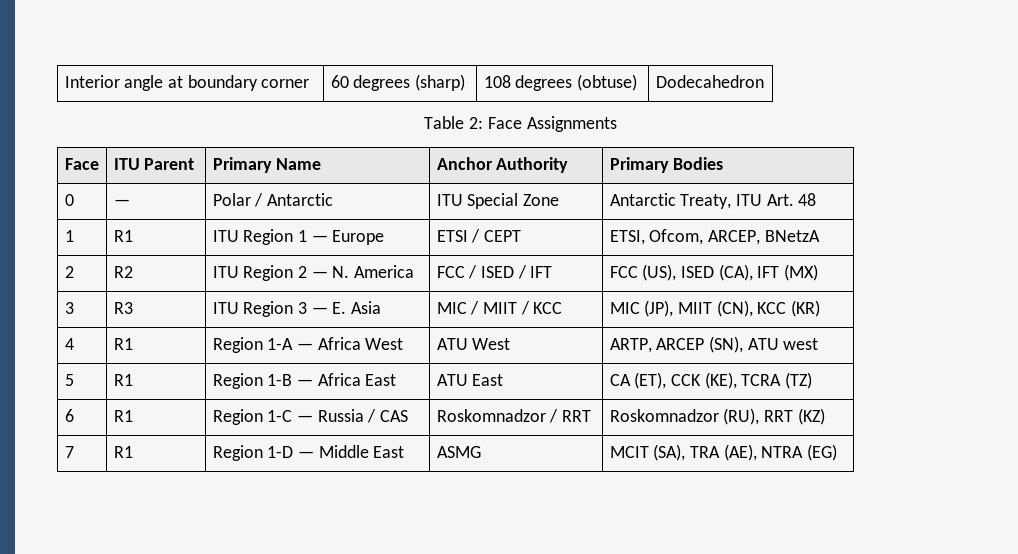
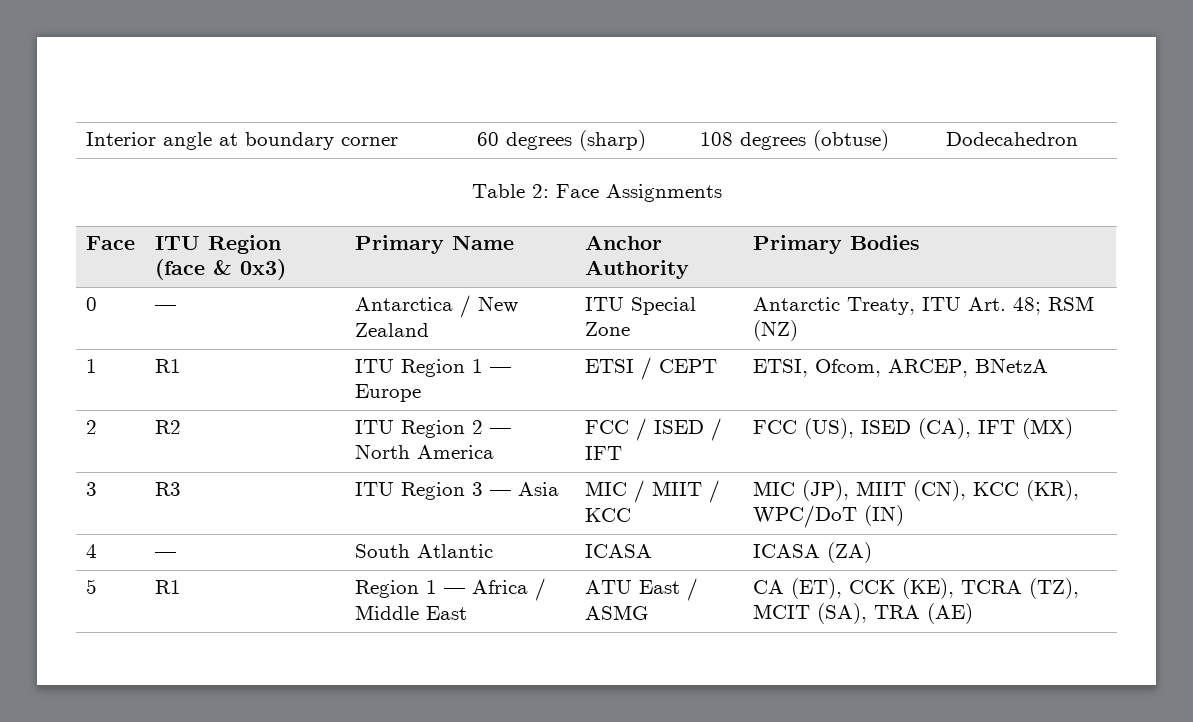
- Face | ITU Parent | Primary Name | Anchor Authority | Primary Bodies
+ Face | ITU Region (face & 0x3) | Primary Name | Anchor Authority | Primary Bodies
- 0 | — | Polar / Antarctic | ITU Special Zone | Antarctic Treaty, ITU Art. 48
+ 0 | — | Antarctica / New Zealand | ITU Special Zone | Antarctic Treaty, ITU Art. 48; RSM (NZ)
- 2 | R2 | ITU Region 2 — N. America | FCC / ISED / IFT | FCC (US), ISED (CA), IFT (MX)
+ 2 | R2 | ITU Region 2 — North America | FCC / ISED / IFT | FCC (US), ISED (CA), IFT (MX)
- 3 | R3 | ITU Region 3 — E. Asia | MIC / MIIT / KCC | MIC (JP), MIIT (CN), KCC (KR)
- 4 | R1 | Region 1-A — Africa West | ATU West | ARTP, ARCEP (SN), ATU west
+ 3 | R3 | ITU Region 3 — Asia | MIC / MIIT / KCC | MIC (JP), MIIT (CN), KCC (KR), WPC/DoT (IN)
+ 4 | — | South Atlantic | ICASA | ICASA (ZA)
- 5 | R1 | Region 1-B — Africa East | ATU East | CA (ET), CCK (KE), TCRA (TZ)
- 6 | R1 | Region 1-C — Russia / CAS | Roskomnadzor / RRT | Roskomnadzor (RU), RRT (KZ)
- 7 | R1 | Region 1-D — Middle East | ASMG | MCIT (SA), TRA (AE), NTRA (EG)
+ 5 | R1 | Region 1 — Africa / Middle East | ATU East / ASMG | CA (ET), CCK (KE), TCRA (TZ), MCIT (SA), TRA (AE)

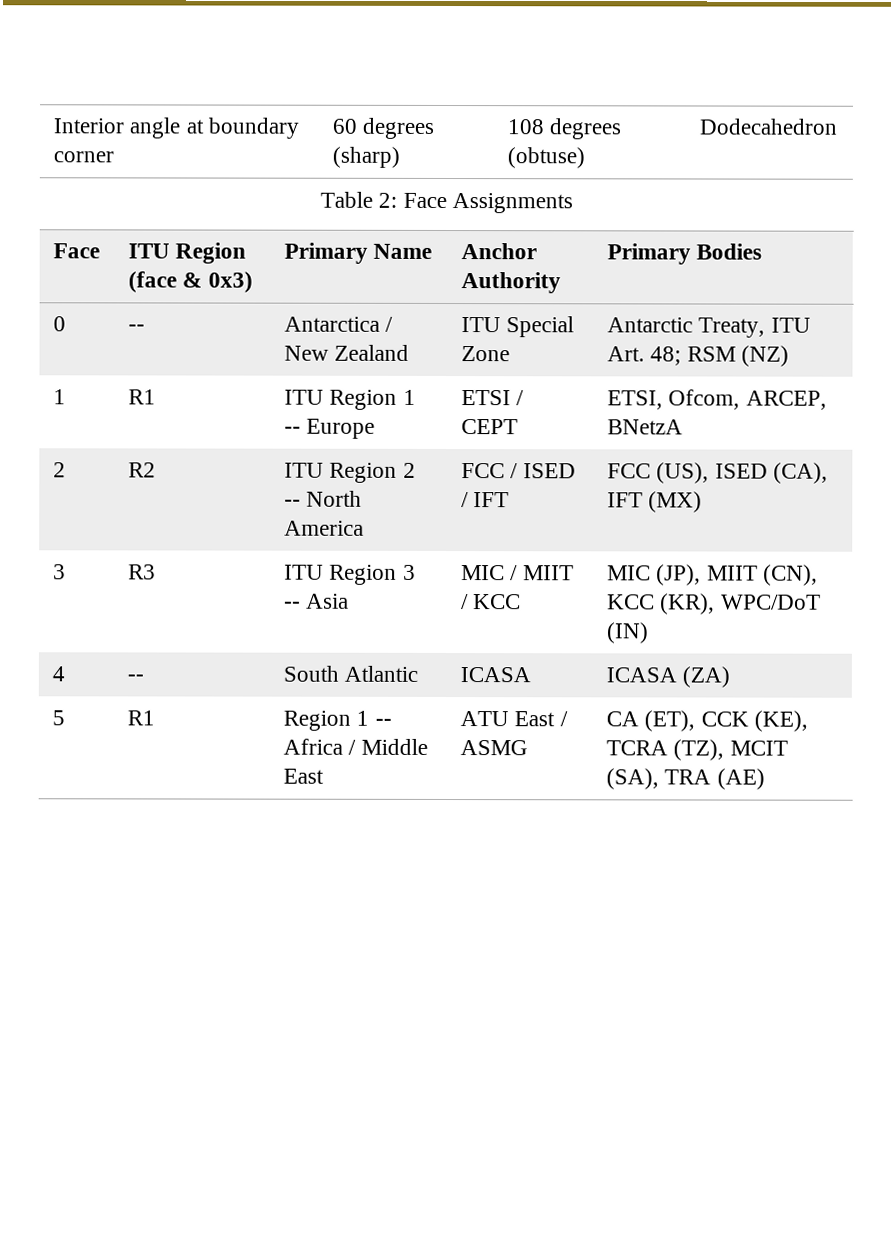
- 0 | — | Antarctica / New Zealand | ITU Special Zone | Antarctic Treaty, ITU Art. 48; RSM (NZ)
+ 0 | -- | Antarctica / New Zealand | ITU Special Zone | Antarctic Treaty, ITU Art. 48; RSM (NZ)
- 1 | R1 | ITU Region 1 — Europe | ETSI / CEPT | ETSI, Ofcom, ARCEP, BNetzA
+ 1 | R1 | ITU Region 1 -- Europe | ETSI / CEPT | ETSI, Ofcom, ARCEP, BNetzA
- 2 | R2 | ITU Region 2 — North America | FCC / ISED / IFT | FCC (US), ISED (CA), IFT (MX)
+ 2 | R2 | ITU Region 2 -- North America | FCC / ISED / IFT | FCC (US), ISED (CA), IFT (MX)
- 3 | R3 | ITU Region 3 — Asia | MIC / MIIT / KCC | MIC (JP), MIIT (CN), KCC (KR), WPC/DoT (IN)
+ 3 | R3 | ITU Region 3 -- Asia | MIC / MIIT / KCC | MIC (JP), MIIT (CN), KCC (KR), WPC/DoT (IN)
- 4 | — | South Atlantic | ICASA | ICASA (ZA)
+ 4 | -- | South Atlantic | ICASA | ICASA (ZA)
- 5 | R1 | Region 1 — Africa / Middle East | ATU East / ASMG | CA (ET), CCK (KE), TCRA (TZ), MCIT (SA), TRA (AE)
+ 5 | R1 | Region 1 -- Africa / Middle East | ATU East / ASMG | CA (ET), CCK (KE), TCRA (TZ), MCIT (SA), TRA (AE)

